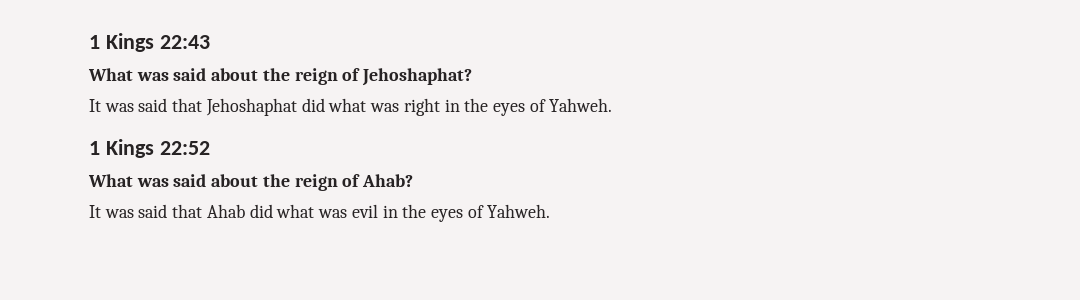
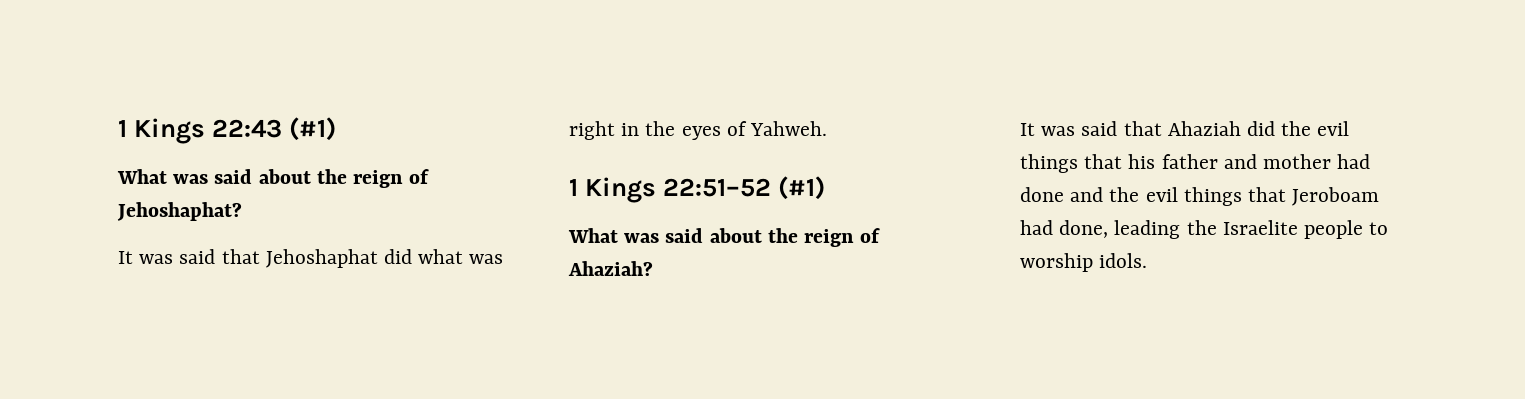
- 1 Kings 22:43
+ 1 Kings 22:43 (#1)
- 1 Kings 22:52
- What was said about the reign of Ahab?
- It was said that Ahab did what was evil in the eyes of Yahweh.
+ 1 Kings 22:51–52 (#1)
+ What was said about the reign of Ahaziah?
+ It was said that Ahaziah did the evil things that his father and mother had done and the evil things that Jeroboam had done, leading the Israelite people to worship idols.

